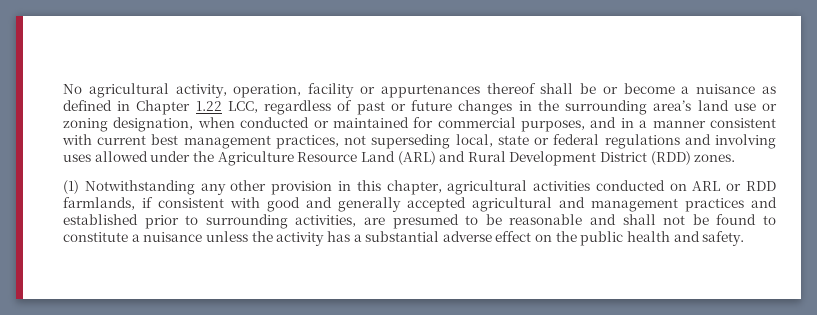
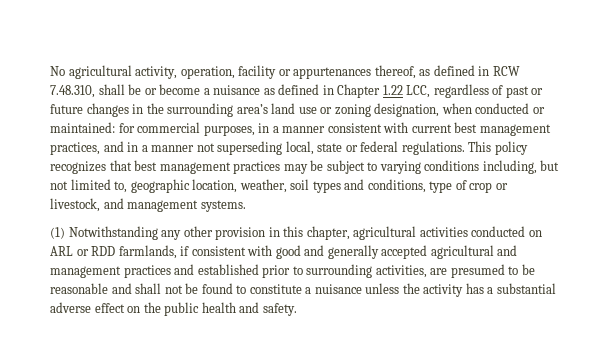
- No agricultural activity, operation, facility or appurtenances thereof shall be or become a nuisance as defined in Chapter 1.22 LCC, regardless of past or future changes in the surrounding area’s land use or zoning designation, when conducted or maintained for commercial purposes, and in a manner consistent with current best management practices, not superseding local, state or federal regulations and involving uses allowed under the Agriculture Resource Land (ARL) and Rural Development District (RDD) zones.
+ No agricultural activity, operation, facility or appurtenances thereof, as defined in RCW 7.48.310, shall be or become a nuisance as defined in Chapter 1.22 LCC, regardless of past or future changes in the surrounding area’s land use or zoning designation, when conducted or maintained: for commercial purposes, in a manner consistent with current best management practices, and in a manner not superseding local, state or federal regulations. This policy recognizes that best management practices may be subject to varying conditions including, but not limited to, geographic location, weather, soil types and conditions, type of crop or livestock, and management systems.

